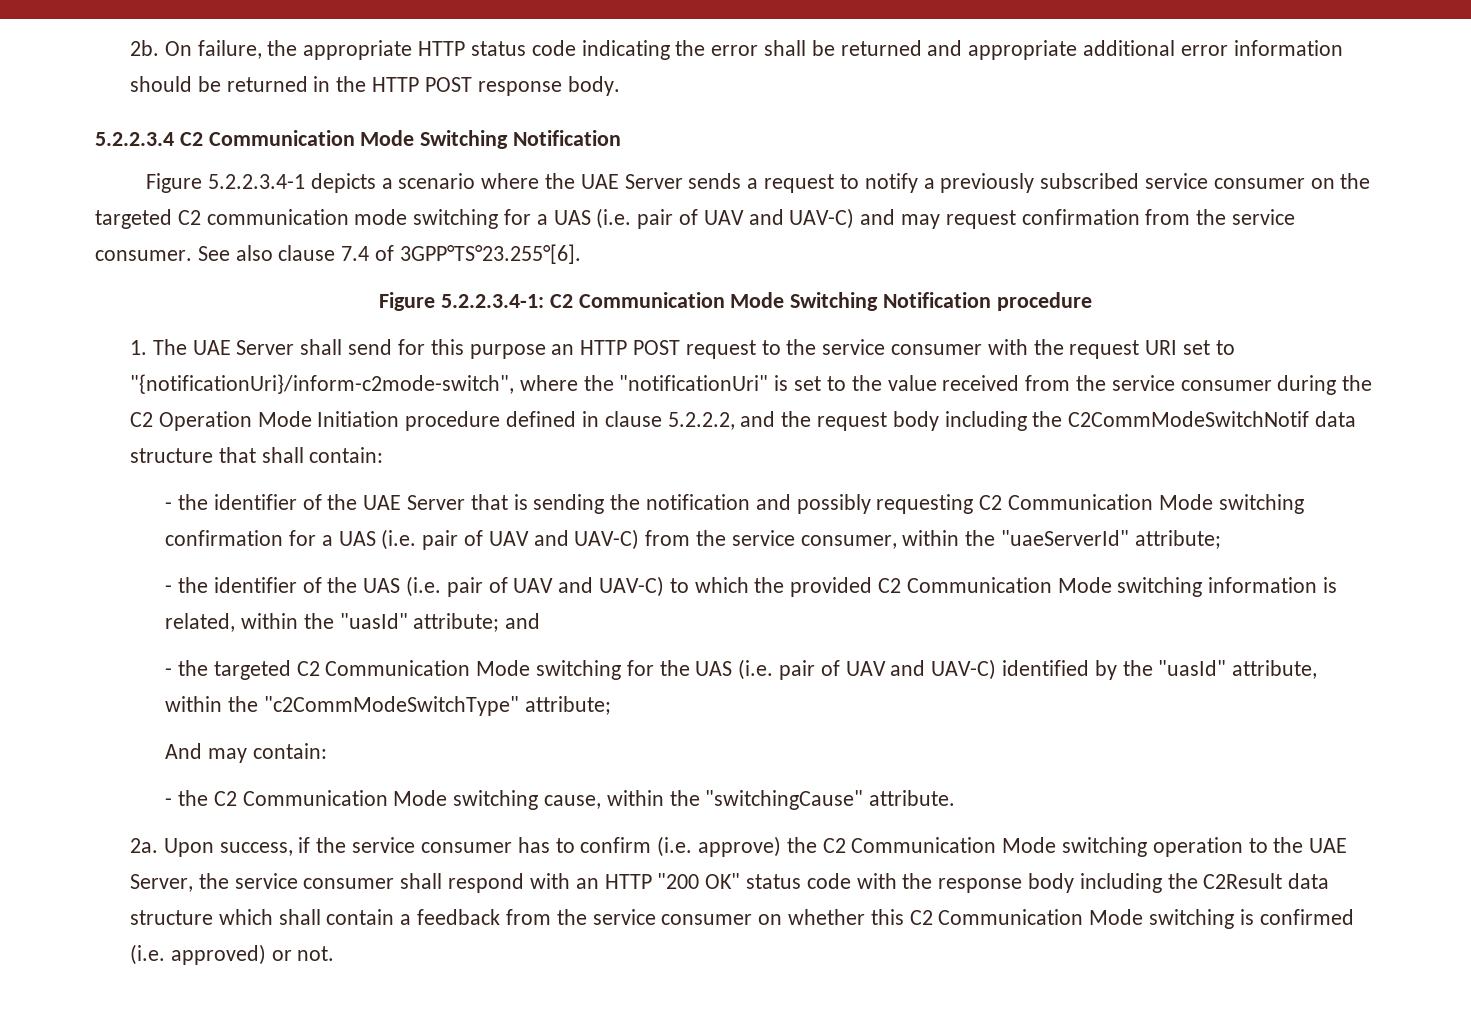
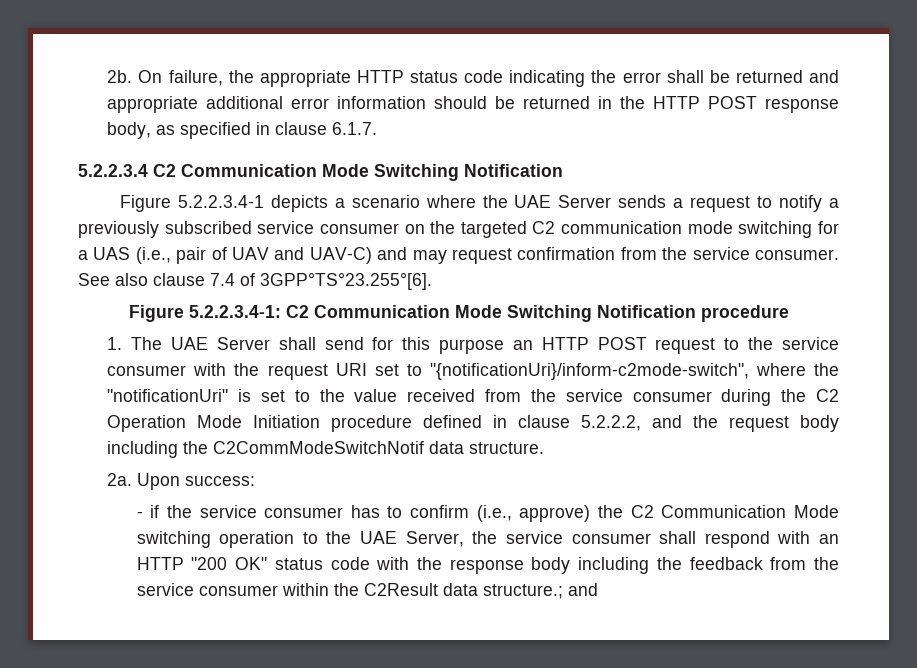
- On failure, the appropriate HTTP status code indicating the error shall be returned and appropriate additional error information should be returned in the HTTP POST response body.
+ On failure, the appropriate HTTP status code indicating the error shall be returned and appropriate additional error information should be returned in the HTTP POST response body, as specified in clause 6.1.7.
- Figure 5.2.2.3.4-1 depicts a scenario where the UAE Server sends a request to notify a previously subscribed service consumer on the targeted C2 communication mode switching for a UAS (i.e. pair of UAV and UAV-C) and may request confirmation from the service consumer.
+ Figure 5.2.2.3.4-1 depicts a scenario where the UAE Server sends a request to notify a previously subscribed service consumer on the targeted C2 communication mode switching for a UAS (i.e., pair of UAV and UAV-C) and may request confirmation from the service consumer.
- 1. The UAE Server shall send for this purpose an HTTP POST request to the service consumer with the request URI set to "{notificationUri}/inform-c2mode-switch", where the "notificationUri" is set to the value received from the service consumer during the C2 Operation Mode Initiation procedure defined in clause 5.2.2.2, and the request body including the C2CommModeSwitchNotif data structure that shall contain:
- - the identifier of the UAE Server that is sending the notification and possibly requesting C2 Communication Mode switching confirmation for a UAS (i.e. pair of UAV and UAV-C) from the service consumer, within the "uaeServerId" attribute;
- - the identifier of the UAS (i.e. pair of UAV and UAV-C) to which the provided C2 Communication Mode switching information is related, within the "uasId" attribute; and
- - the targeted C2 Communication Mode switching for the UAS (i.e. pair of UAV and UAV-C) identified by the "uasId" attribute, within the "c2CommModeSwitchType" attribute;
- And may contain:
- - the C2 Communication Mode switching cause, within the "switchingCause" attribute.
+ 1. The UAE Server shall send for this purpose an HTTP POST request to the service consumer with the request URI set to "{notificationUri}/inform-c2mode-switch", where the "notificationUri" is set to the value received from the service consumer during the C2 Operation Mode Initiation procedure defined in clause 5.2.2.2, and the request body including the C2CommModeSwitchNotif data structure.
- Upon success, if the service consumer has to confirm (i.e. approve) the C2 Communication Mode switching operation to the UAE Server, the service consumer shall respond with an HTTP "200 OK" status code with the response body including the C2Result data structure which shall contain a feedback from the service consumer on whether this C2 Communication Mode switching is confirmed (i.e. approved) or not.
+ Upon success:
+ - if the service consumer has to confirm (i.e., approve) the C2 Communication Mode switching operation to the UAE Server, the service consumer shall respond with an HTTP "200 OK" status code with the response body including the feedback from the service consumer within the C2Result data structure.; and

